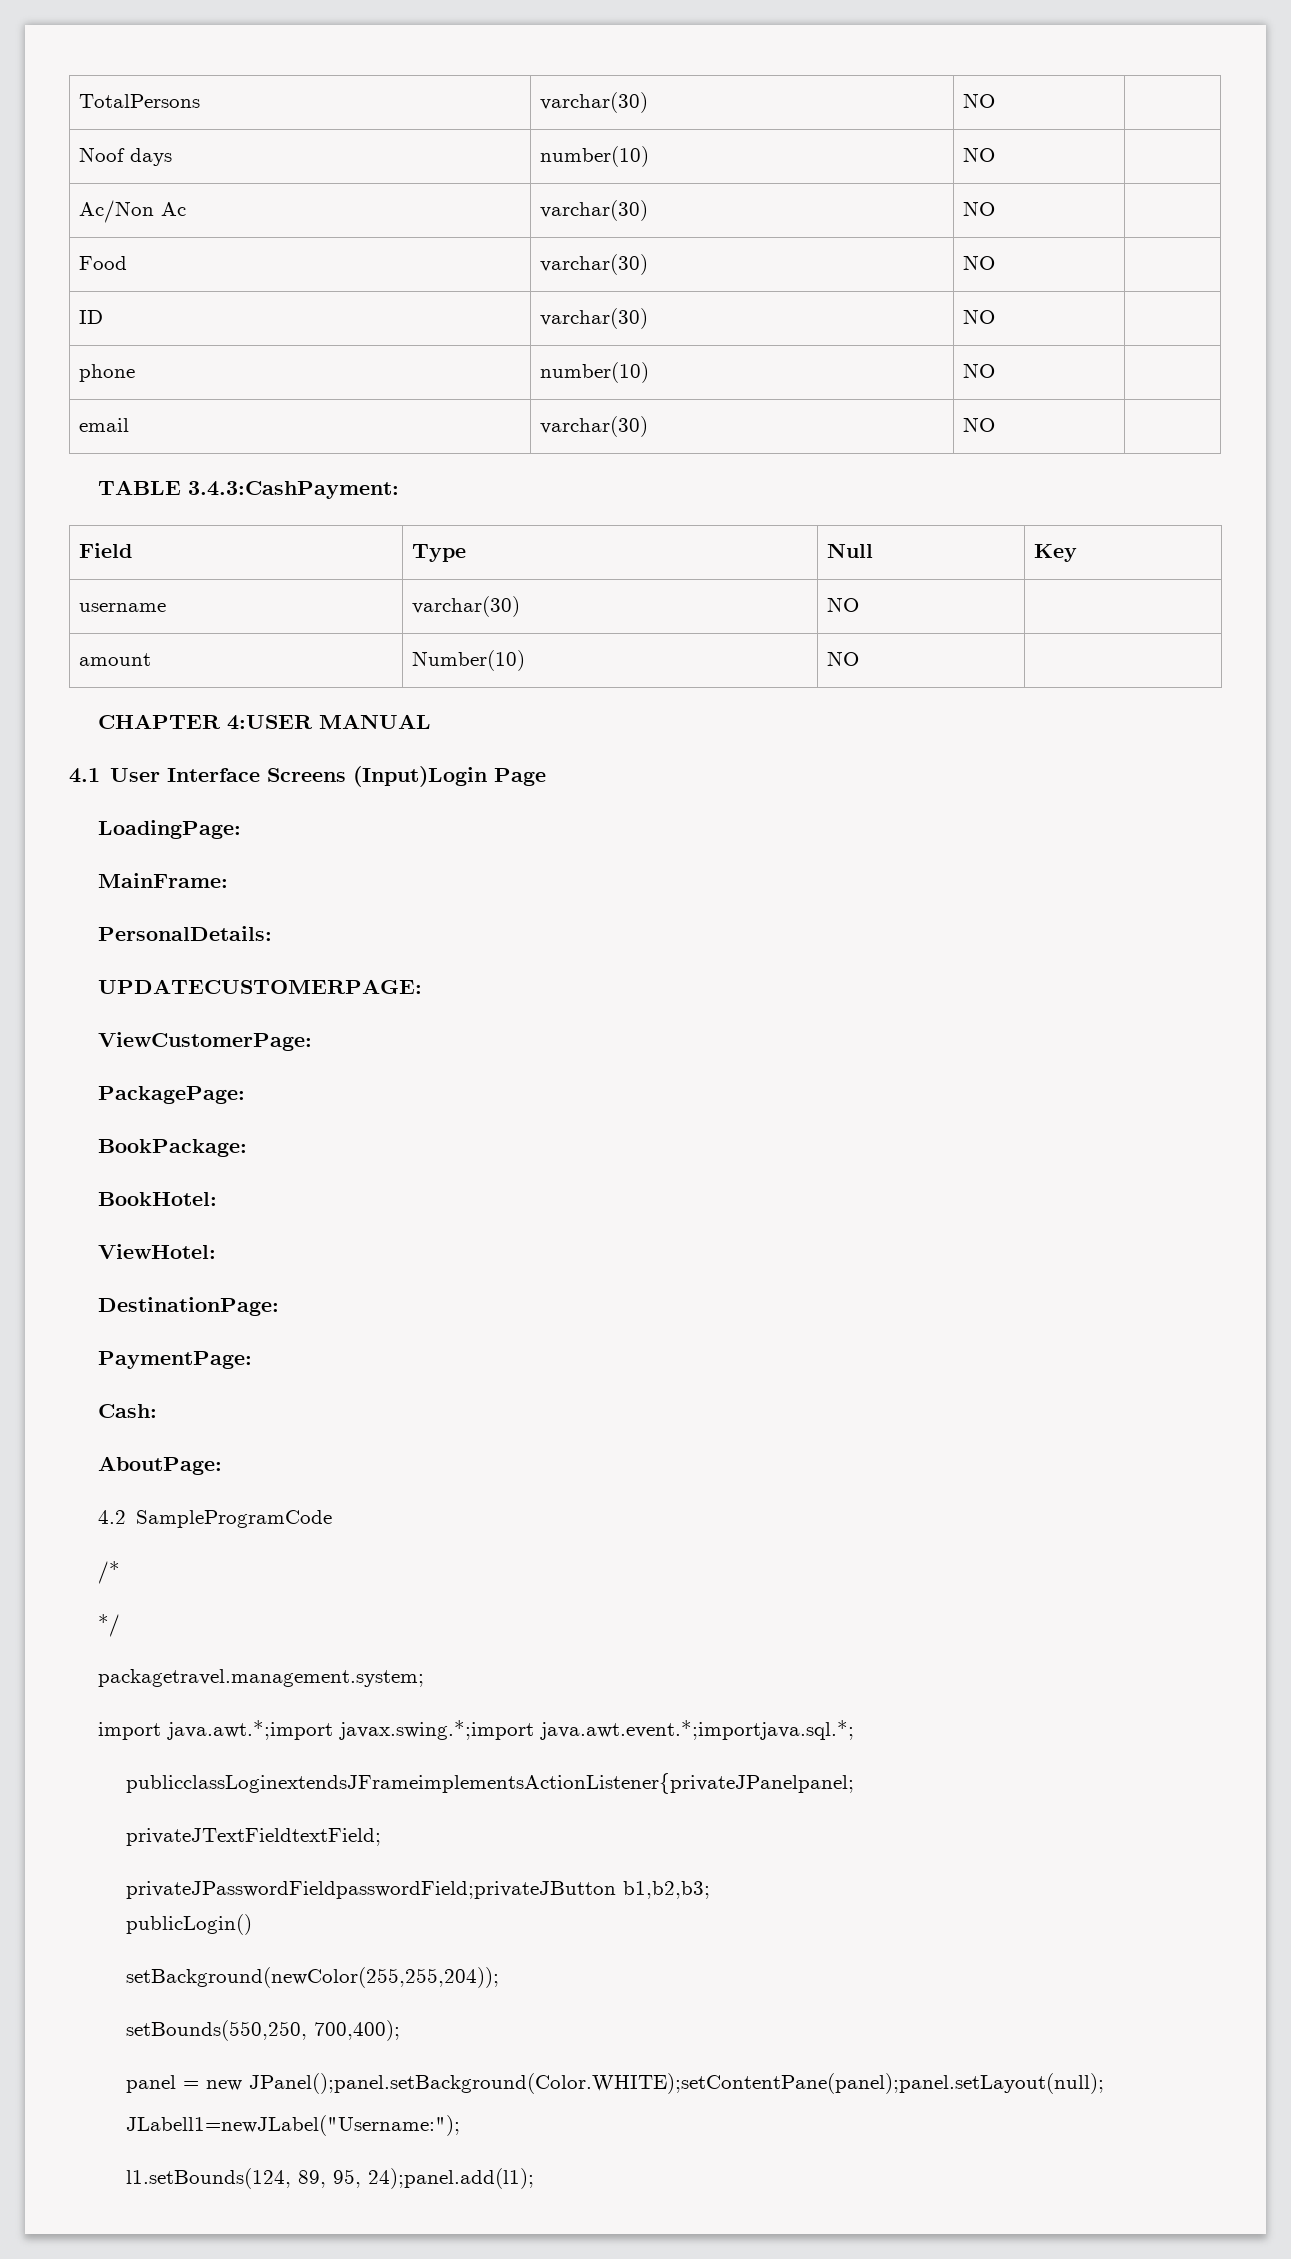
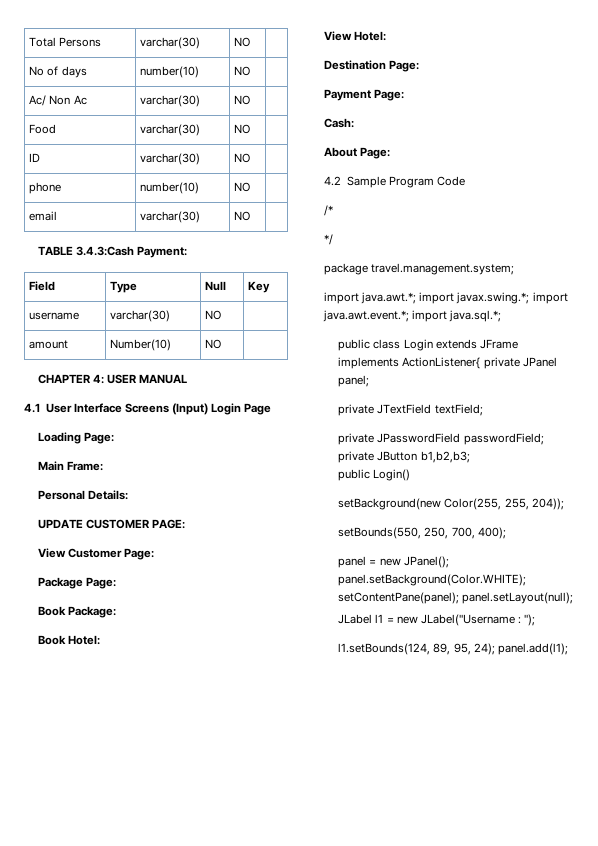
- TotalPersons | varchar(30) | NO |
- Noof days | number(10) | NO |
+ Total Persons | varchar(30) | NO |
+ No of days | number(10) | NO |
- Ac/Non Ac | varchar(30) | NO |
+ Ac/ Non Ac | varchar(30) | NO |
- TABLE 3.4.3:CashPayment:
+ TABLE 3.4.3:Cash Payment:
- CHAPTER 4:USER MANUAL
+ CHAPTER 4: USER MANUAL
- 4.1 User Interface Screens (Input)Login Page
+ 4.1 User Interface Screens (Input) Login Page
- LoadingPage:
- MainFrame:
- PersonalDetails:
- UPDATECUSTOMERPAGE:
- ViewCustomerPage:
- PackagePage:
- BookPackage:
- BookHotel:
- ViewHotel:
- DestinationPage:
- PaymentPage:
+ Loading Page:
+ Main Frame:
+ Personal Details:
+ UPDATE CUSTOMER PAGE:
+ View Customer Page:
+ Package Page:
+ Book Package:
+ Book Hotel:
+ View Hotel:
+ Destination Page:
+ Payment Page:
- AboutPage:
+ About Page:
- 4.2 SampleProgramCode
+ 4.2 Sample Program Code
- packagetravel.management.system;
- import java.awt.*;import javax.swing.*;import java.awt.event.*;importjava.sql.*;
- publicclassLoginextendsJFrameimplementsActionListener{privateJPanelpanel;
- privateJTextFieldtextField;
- privateJPasswordFieldpasswordField;privateJButton b1,b2,b3;
- publicLogin()
- setBackground(newColor(255,255,204));
- setBounds(550,250, 700,400);
- panel = new JPanel();panel.setBackground(Color.WHITE);setContentPane(panel);panel.setLayout(null);
- JLabell1=newJLabel("Username:");
+ package travel.management.system;
+ import java.awt.*; import javax.swing.*; import java.awt.event.*; import java.sql.*;
+ public class Login extends JFrame implements ActionListener{ private JPanel panel;
+ private JTextField textField;
+ private JPasswordField passwordField; private JButton b1,b2,b3;
+ public Login()
+ setBackground(new Color(255, 255, 204));
+ setBounds(550, 250, 700, 400);
+ panel = new JPanel(); panel.setBackground(Color.WHITE); setContentPane(panel); panel.setLayout(null);
+ JLabel l1 = new JLabel("Username : ");
- l1.setBounds(124, 89, 95, 24);panel.add(l1);
+ l1.setBounds(124, 89, 95, 24); panel.add(l1);

